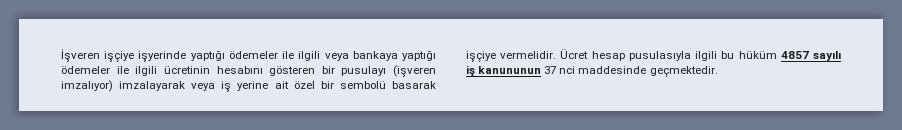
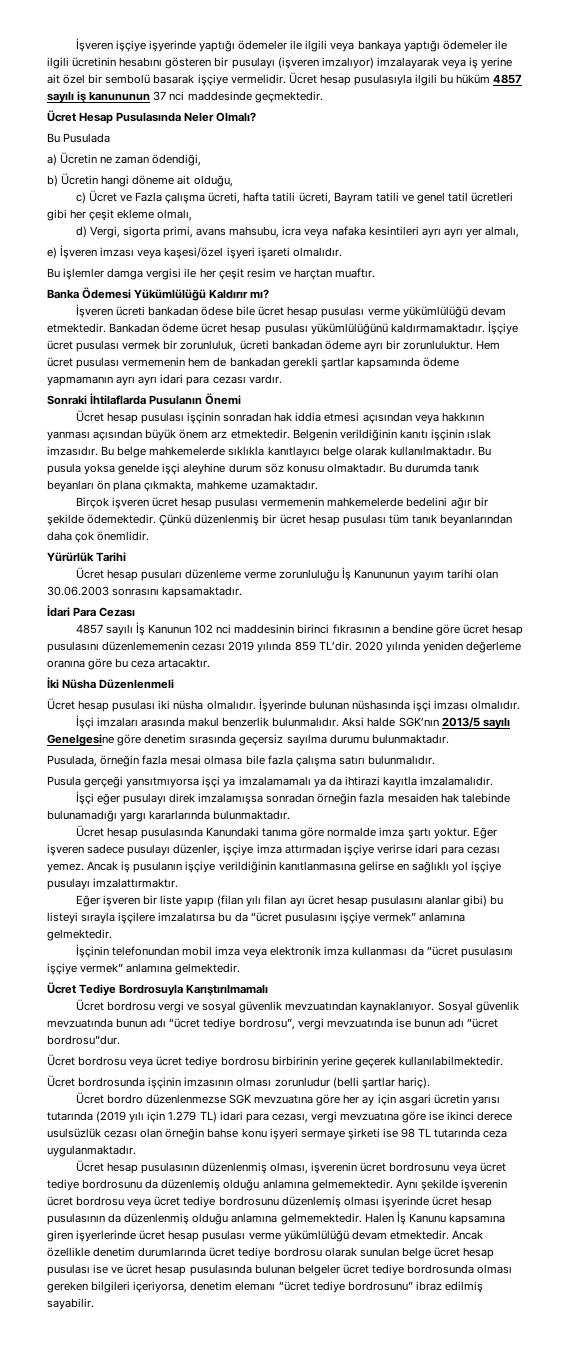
+ Ücret Hesap Pusulasında Neler Olmalı?
+ Bu Pusulada
+ a) Ücretin ne zaman ödendiği,
+ b) Ücretin hangi döneme ait olduğu,
+ c) Ücret ve Fazla çalışma ücreti, hafta tatili ücreti, Bayram tatili ve genel tatil ücretleri gibi her çeşit ekleme olmalı,
+ d) Vergi, sigorta primi, avans mahsubu, icra veya nafaka kesintileri ayrı ayrı yer almalı,
+ e) İşveren imzası veya kaşesi/özel işyeri işareti olmalıdır.
+ Bu işlemler damga vergisi ile her çeşit resim ve harçtan muaftır.
+ Banka Ödemesi Yükümlülüğü Kaldırır mı?
+ İşveren ücreti bankadan ödese bile ücret hesap pusulası verme yükümlülüğü devam etmektedir. Bankadan ödeme ücret hesap pusulası yükümlülüğünü kaldırmamaktadır. İşçiye ücret pusulası vermek bir zorunluluk, ücreti bankadan ödeme ayrı bir zorunluluktur. Hem ücret pusulası vermemenin hem de bankadan gerekli şartlar kapsamında ödeme yapmamanın ayrı ayrı idari para cezası vardır.
+ Sonraki İhtilaflarda Pusulanın Önemi
+ Ücret hesap pusulası işçinin sonradan hak iddia etmesi açısından veya hakkının yanması açısından büyük önem arz etmektedir. Belgenin verildiğinin kanıtı işçinin ıslak imzasıdır. Bu belge mahkemelerde sıklıkla kanıtlayıcı belge olarak kullanılmaktadır. Bu pusula yoksa genelde işçi aleyhine durum söz konusu olmaktadır. Bu durumda tanık beyanları ön plana çıkmakta, mahkeme uzamaktadır.
+ Birçok işveren ücret hesap pusulası vermemenin mahkemelerde bedelini ağır bir şekilde ödemektedir. Çünkü düzenlenmiş bir ücret hesap pusulası tüm tanık beyanlarından daha çok önemlidir.
+ Yürürlük Tarihi
+ Ücret hesap pusuları düzenleme verme zorunluluğu İş Kanununun yayım tarihi olan 30.06.2003 sonrasını kapsamaktadır.
+ İdari Para Cezası
+ 4857 sayılı İş Kanunun 102 nci maddesinin birinci fıkrasının a bendine göre ücret hesap pusulasını düzenlememenin cezası 2019 yılında 859 TL’dir. 2020 yılında yeniden değerleme oranına göre bu ceza artacaktır.
+ İki Nüsha Düzenlenmeli
+ Ücret hesap pusulası iki nüsha olmalıdır. İşyerinde bulunan nüshasında işçi imzası olmalıdır.
+ İşçi imzaları arasında makul benzerlik bulunmalıdır. Aksi halde SGK’nın 2013/5 sayılı Genelgesine göre denetim sırasında geçersiz sayılma durumu bulunmaktadır.
+ Pusulada, örneğin fazla mesai olmasa bile fazla çalışma satırı bulunmalıdır.
+ Pusula gerçeği yansıtmıyorsa işçi ya imzalamamalı ya da ihtirazi kayıtla imzalamalıdır.
+ İşçi eğer pusulayı direk imzalamışsa sonradan örneğin fazla mesaiden hak talebinde bulunamadığı yargı kararlarında bulunmaktadır.
+ Ücret hesap pusulasında Kanundaki tanıma göre normalde imza şartı yoktur. Eğer işveren sadece pusulayı düzenler, işçiye imza attırmadan işçiye verirse idari para cezası yemez. Ancak iş pusulanın işçiye verildiğinin kanıtlanmasına gelirse en sağlıklı yol işçiye pusulayı imzalattırmaktır.
+ Eğer işveren bir liste yapıp (filan yılı filan ayı ücret hesap pusulasını alanlar gibi) bu listeyi sırayla işçilere imzalatırsa bu da “ücret pusulasını işçiye vermek” anlamına gelmektedir.
+ İşçinin telefonundan mobil imza veya elektronik imza kullanması da “ücret pusulasını işçiye vermek” anlamına gelmektedir.
+ Ücret Tediye Bordrosuyla Karıştırılmamalı
+ Ücret bordrosu vergi ve sosyal güvenlik mevzuatından kaynaklanıyor. Sosyal güvenlik mevzuatında bunun adı “ücret tediye bordrosu”, vergi mevzuatında ise bunun adı “ücret bordrosu”dur.
+ Ücret bordrosu veya ücret tediye bordrosu birbirinin yerine geçerek kullanılabilmektedir.
+ Ücret bordrosunda işçinin imzasının olması zorunludur (belli şartlar hariç).
+ Ücret bordro düzenlenmezse SGK mevzuatına göre her ay için asgari ücretin yarısı tutarında (2019 yılı için 1.279 TL) idari para cezası, vergi mevzuatına göre ise ikinci derece usulsüzlük cezası olan örneğin bahse konu işyeri sermaye şirketi ise 98 TL tutarında ceza uygulanmaktadır.
+ Ücret hesap pusulasının düzenlenmiş olması, işverenin ücret bordrosunu veya ücret tediye bordrosunu da düzenlemiş olduğu anlamına gelmemektedir. Aynı şekilde işverenin ücret bordrosu veya ücret tediye bordrosunu düzenlemiş olması işyerinde ücret hesap pusulasının da düzenlenmiş olduğu anlamına gelmemektedir. Halen İş Kanunu kapsamına giren işyerlerinde ücret hesap pusulası verme yükümlülüğü devam etmektedir. Ancak özellikle denetim durumlarında ücret tediye bordrosu olarak sunulan belge ücret hesap pusulası ise ve ücret hesap pusulasında bulunan belgeler ücret tediye bordrosunda olması gereken bilgileri içeriyorsa, denetim elemanı “ücret tediye bordrosunu” ibraz edilmiş sayabilir.

